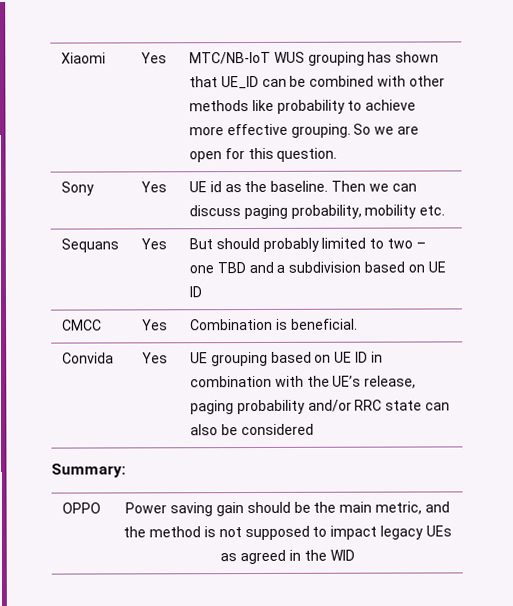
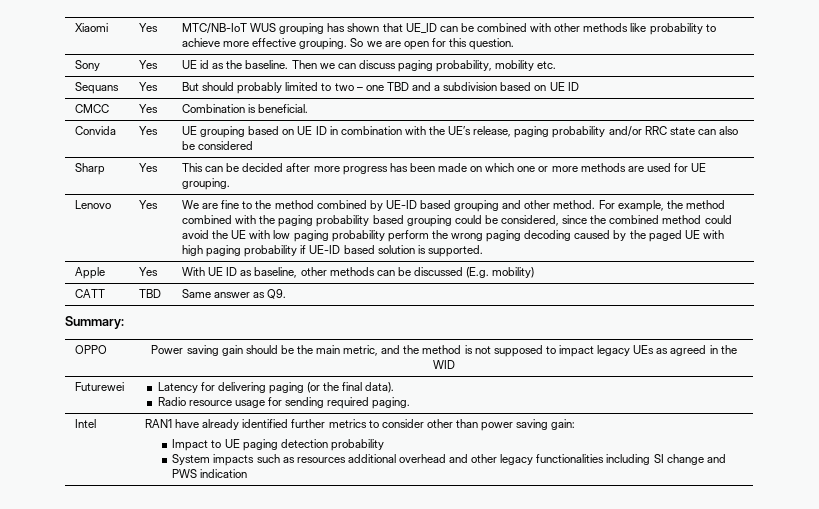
+ Sharp | Yes | This can be decided after more progress has been made on which one or more methods are used for UE grouping.
+ Lenovo | Yes | We are fine to the method combined by UE-ID based grouping and other method. For example, the method combined with the paging probability based grouping could be considered, since the combined method could avoid the UE with low paging probability perform the wrong paging decoding caused by the paged UE with high paging probability if UE-ID based solution is supported.
+ Apple | Yes | With UE ID as baseline, other methods can be discussed (E.g. mobility)
+ CATT | TBD | Same answer as Q9.
+ Futurewei | Latency for delivering paging (or the final data).
+ Radio resource usage for sending required paging.
+ Intel | RAN1 have already identified further metrics to consider other than power saving gain:
+ Impact to UE paging detection probability
+ System impacts such as resources additional overhead and other legacy functionalities including SI change and PWS indication

